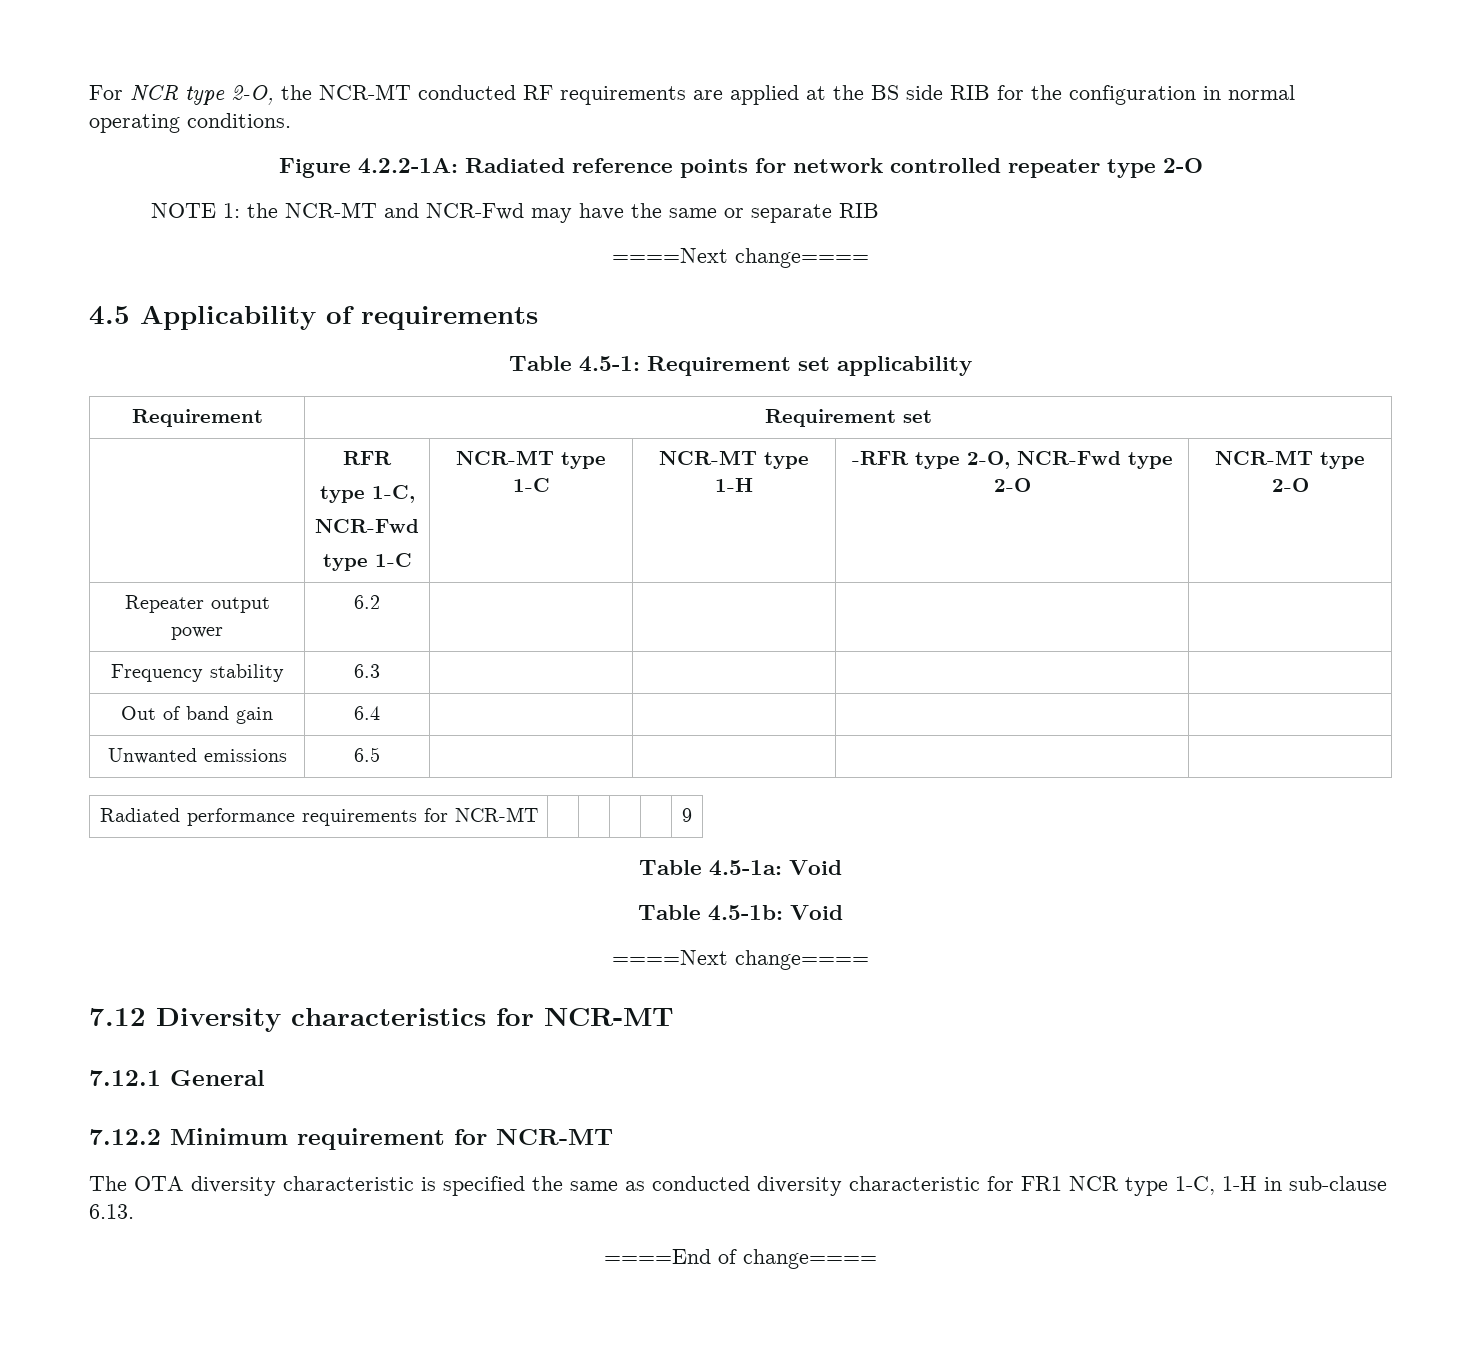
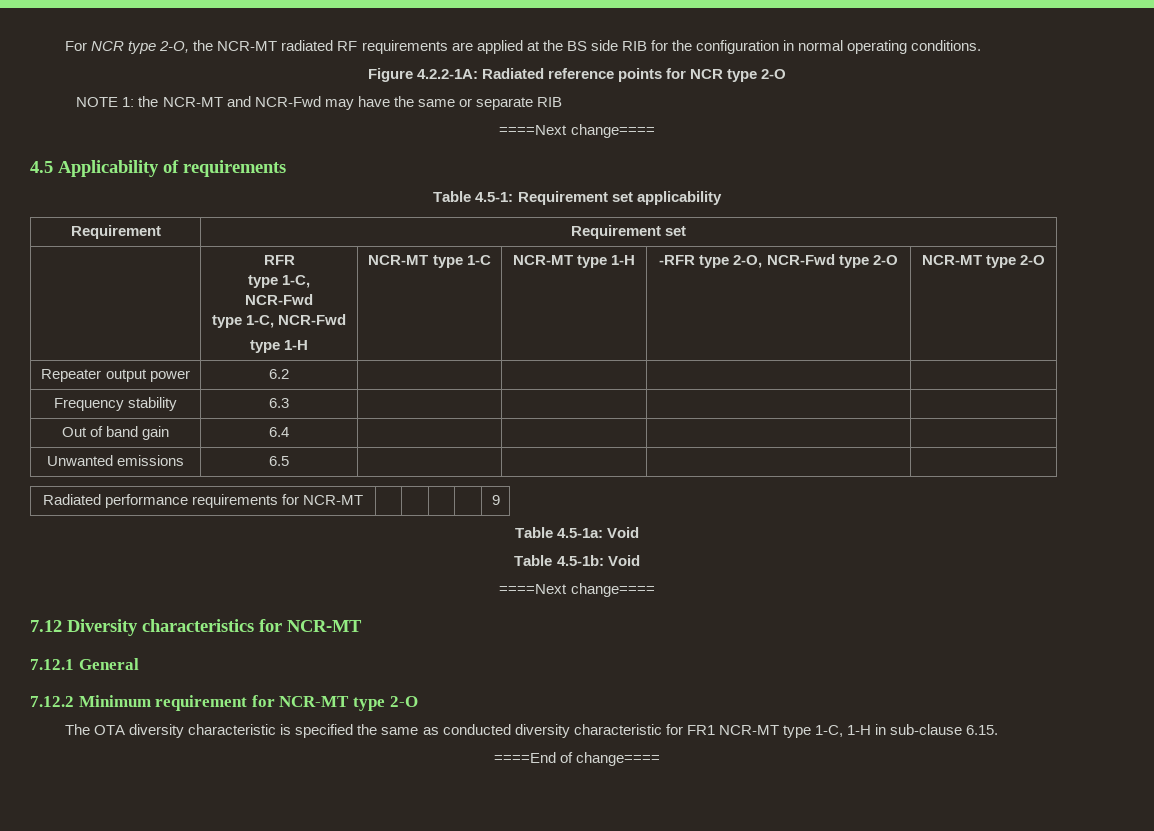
- For NCR type 2-O, the NCR-MT conducted RF requirements are applied at the BS side RIB for the configuration in normal operating conditions.
+ For NCR type 2-O, the NCR-MT radiated RF requirements are applied at the BS side RIB for the configuration in normal operating conditions.
- Figure 4.2.2-1A: Radiated reference points for network controlled repeater type 2-O
+ Figure 4.2.2-1A: Radiated reference points for NCR type 2-O
  | RFR
  type 1-C,
  NCR-Fwd
- type 1-C | NCR-MT type 1-C | NCR-MT type 1-H | -RFR type 2-O, NCR-Fwd type 2-O | NCR-MT type 2-O
+ type 1-C, NCR-Fwd
+ type 1-H | NCR-MT type 1-C | NCR-MT type 1-H | -RFR type 2-O, NCR-Fwd type 2-O | NCR-MT type 2-O
- 7.12.2 Minimum requirement for NCR-MT
+ 7.12.2 Minimum requirement for NCR-MT type 2-O
- The OTA diversity characteristic is specified the same as conducted diversity characteristic for FR1 NCR type 1-C, 1-H in sub-clause 6.13.
+ The OTA diversity characteristic is specified the same as conducted diversity characteristic for FR1 NCR-MT type 1-C, 1-H in sub-clause 6.15.

